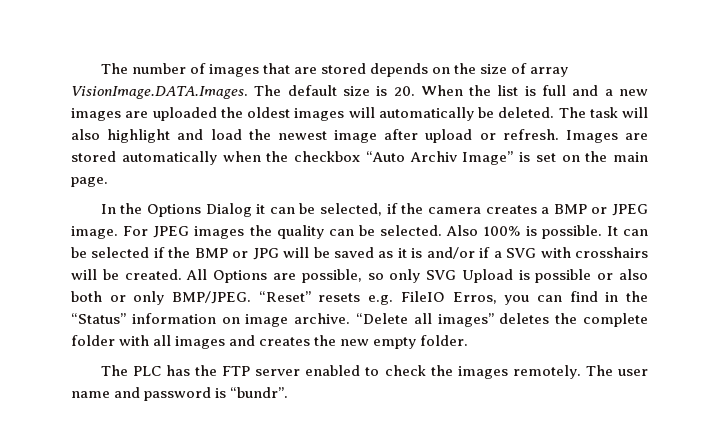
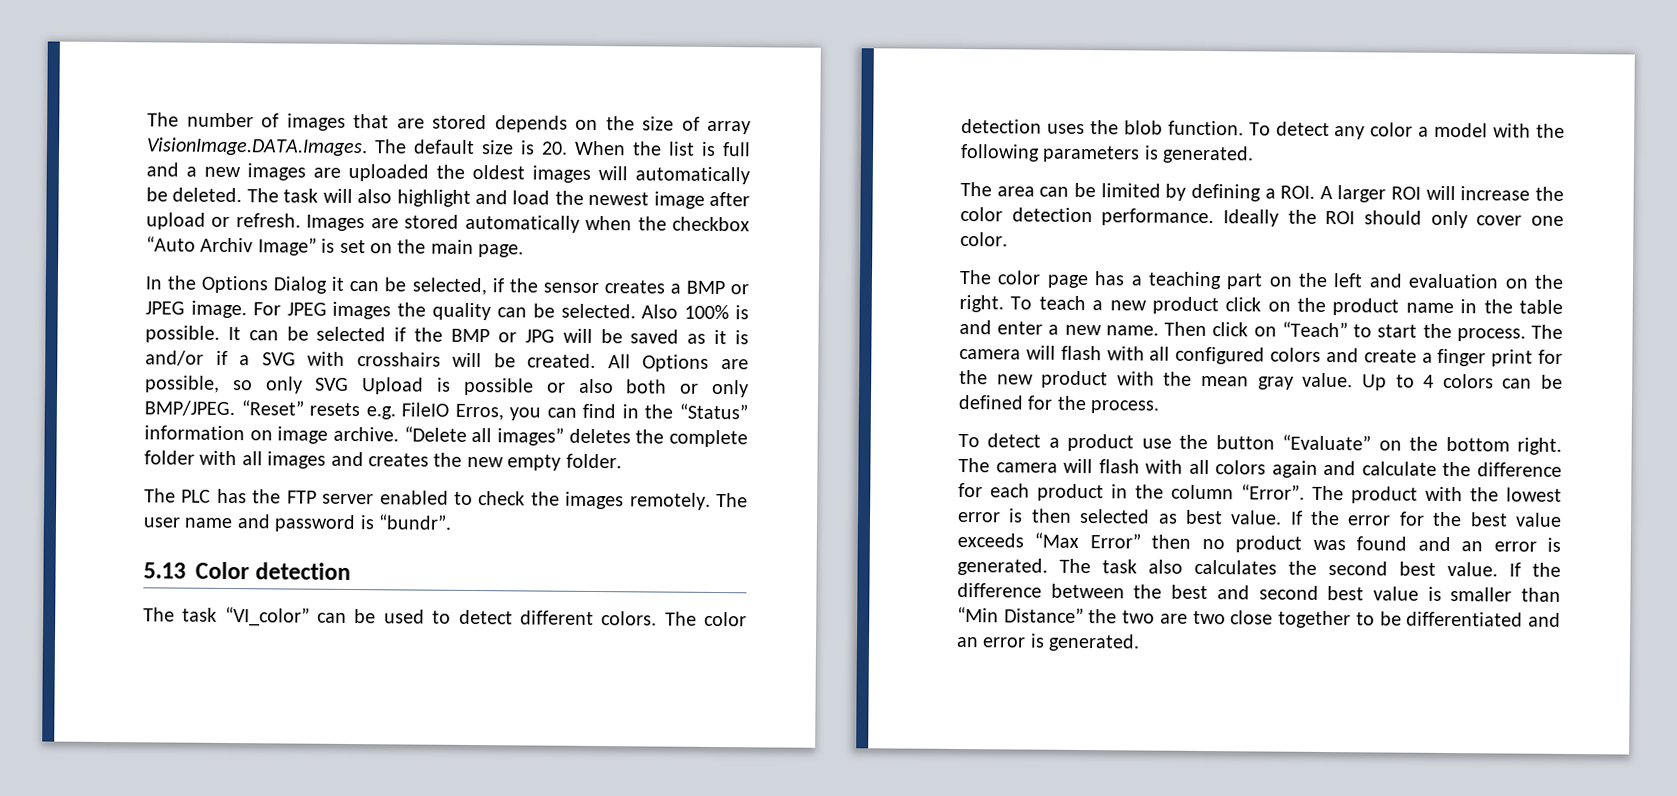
- In the Options Dialog it can be selected, if the camera creates a BMP or JPEG image.
+ In the Options Dialog it can be selected, if the sensor creates a BMP or JPEG image.
+ 5.13 Color detection
+ The task “VI_color” can be used to detect different colors. The color detection uses the blob function. To detect any color a model with the following parameters is generated.
+ The area can be limited by defining a ROI. A larger ROI will increase the color detection performance. Ideally the ROI should only cover one color.
+ The color page has a teaching part on the left and evaluation on the right. To teach a new product click on the product name in the table and enter a new name. Then click on “Teach” to start the process. The camera will flash with all configured colors and create a finger print for the new product with the mean gray value. Up to 4 colors can be defined for the process.
+ To detect a product use the button “Evaluate” on the bottom right. The camera will flash with all colors again and calculate the difference for each product in the column “Error”. The product with the lowest error is then selected as best value. If the error for the best value exceeds “Max Error” then no product was found and an error is generated. The task also calculates the second best value. If the difference between the best and second best value is smaller than “Min Distance” the two are two close together to be differentiated and an error is generated.

